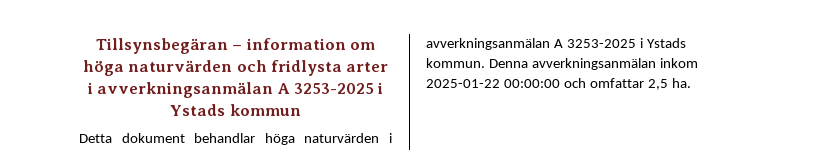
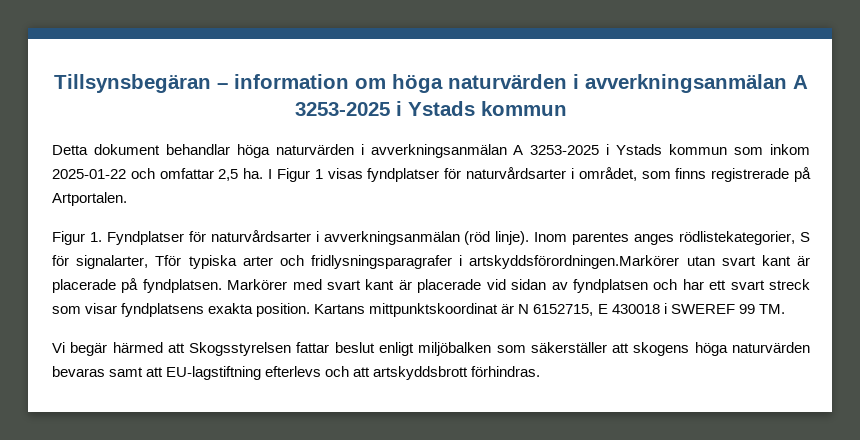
- Tillsynsbegäran – information om höga naturvärden och fridlysta arter i avverkningsanmälan A 3253-2025 i Ystads kommun
+ Tillsynsbegäran – information om höga naturvärden i avverkningsanmälan A 3253-2025 i Ystads kommun
- Detta dokument behandlar höga naturvärden i avverkningsanmälan A 3253-2025 i Ystads kommun. Denna avverkningsanmälan inkom 2025-01-22 00:00:00 och omfattar 2,5 ha.
+ Detta dokument behandlar höga naturvärden i avverkningsanmälan A 3253-2025 i Ystads kommun som inkom 2025-01-22 och omfattar 2,5 ha.
+ I Figur 1 visas fyndplatser för naturvårdsarter i området, som finns registrerade på Artportalen.
+ Figur 1. Fyndplatser för naturvårdsarter i avverkningsanmälan (röd linje). Inom parentes anges rödlistekategorier, S för signalarter, Tför typiska arter och fridlysningsparagrafer i artskyddsförordningen.Markörer utan svart kant är placerade på fyndplatsen. Markörer med svart kant är placerade vid sidan av fyndplatsen och har ett svart streck som visar fyndplatsens exakta position. Kartans mittpunktskoordinat är N 6152715, E 430018 i SWEREF 99 TM.
+ Vi begär härmed att Skogsstyrelsen fattar beslut enligt miljöbalken som säkerställer att skogens höga naturvärden bevaras samt att EU-lagstiftning efterlevs och att artskyddsbrott förhindras.

